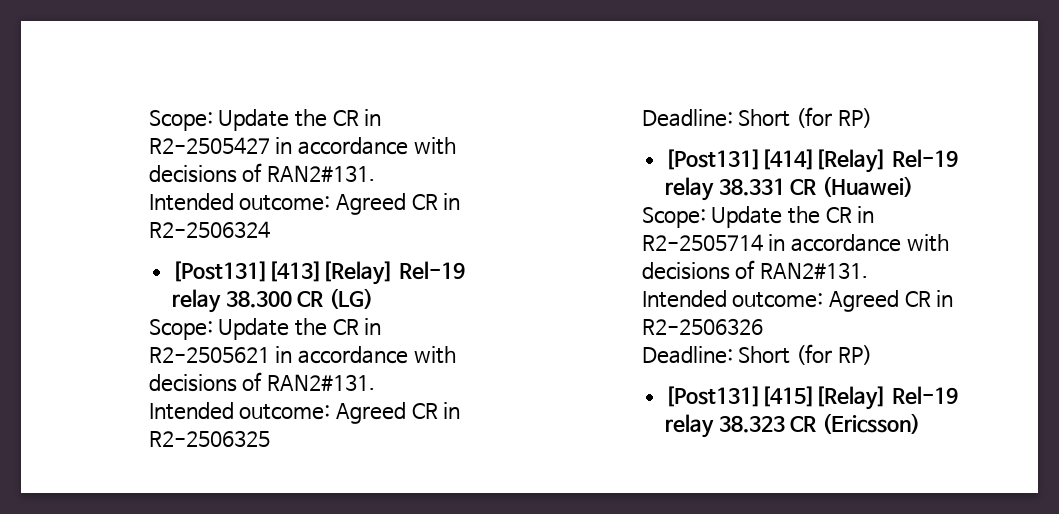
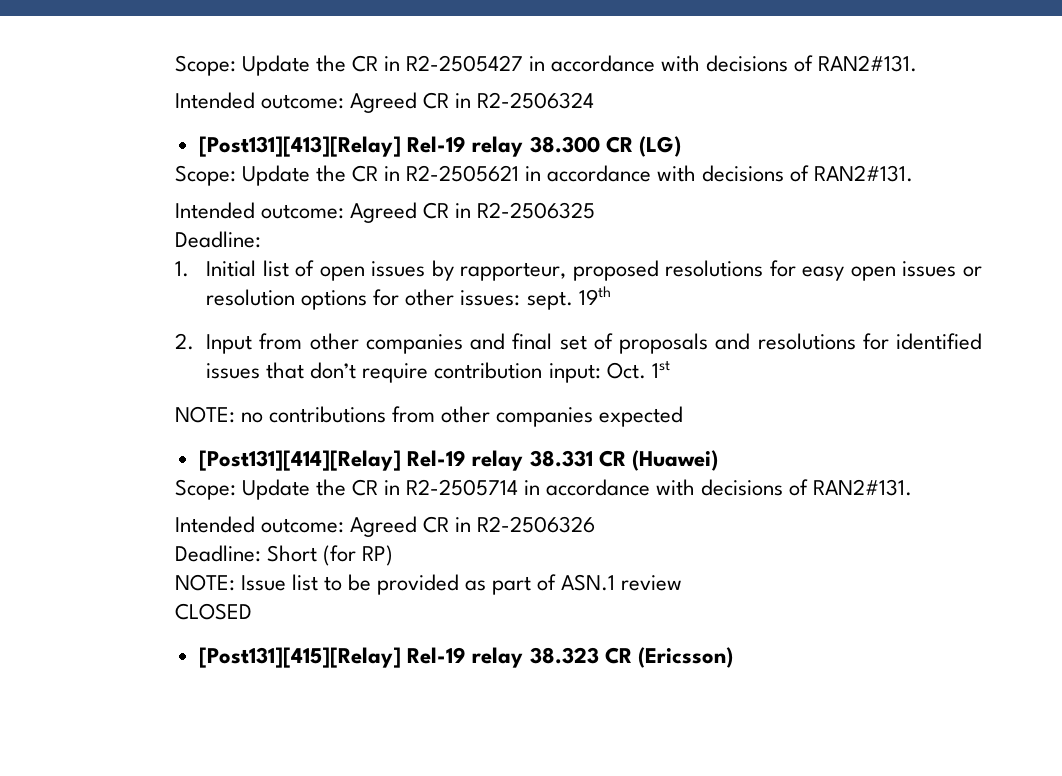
  Intended outcome: Agreed CR in R2-2506325
- Deadline: Short (for RP)
+ Deadline:
+ 1. Initial list of open issues by rapporteur, proposed resolutions for easy open issues or resolution options for other issues: sept. 19th
+ 2. Input from other companies and final set of proposals and resolutions for identified issues that don’t require contribution input: Oct. 1st
+ NOTE: no contributions from other companies expected
+ NOTE: Issue list to be provided as part of ASN.1 review
+ CLOSED

